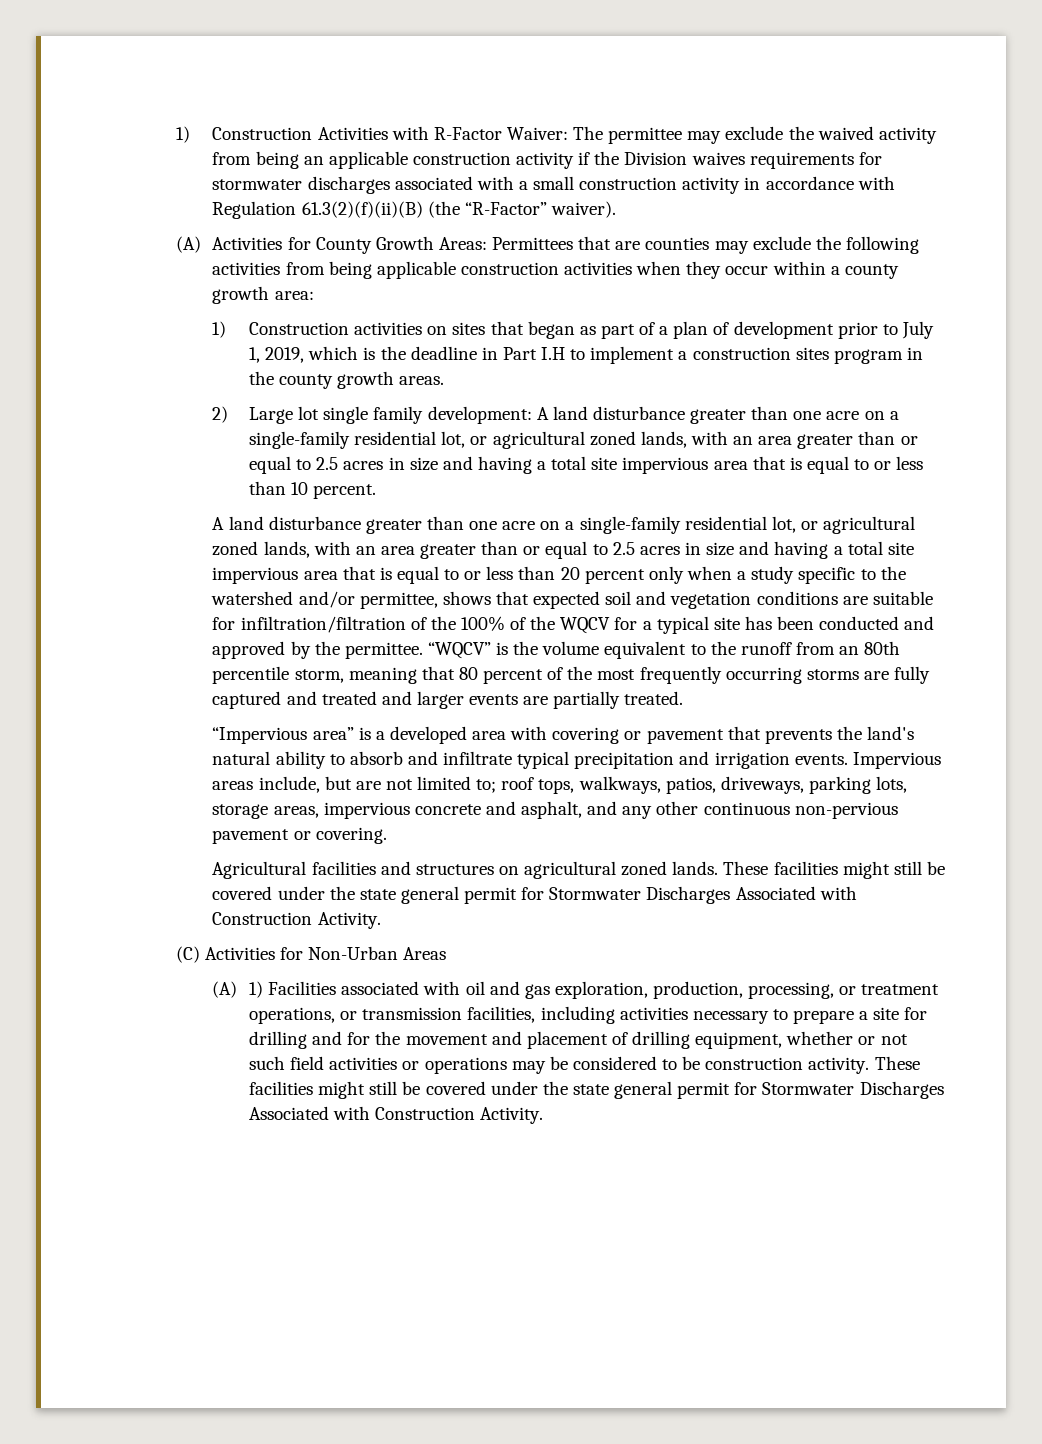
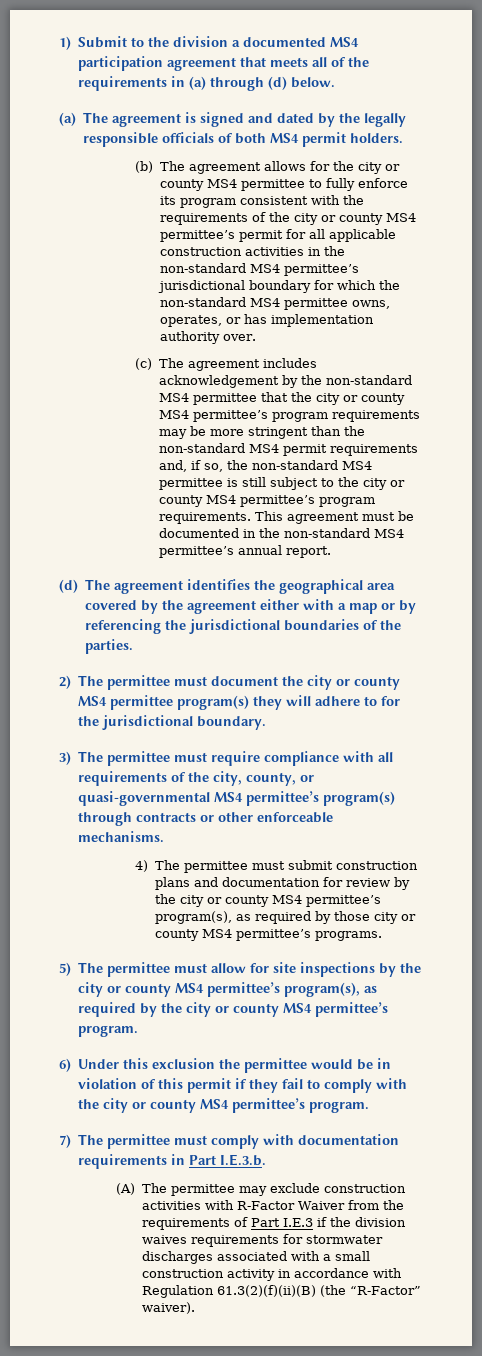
- 1) Construction Activities with R-Factor Waiver: The permittee may exclude the waived activity from being an applicable construction activity if the Division waives requirements for stormwater discharges associated with a small construction activity in accordance with Regulation 61.3(2)(f)(ii)(B) (the “R-Factor” waiver).
+ 1) Submit to the division a documented MS4 participation agreement that meets all of the requirements in (a) through (d) below.
+ (a) The agreement is signed and dated by the legally responsible officials of both MS4 permit holders.
+ (b) The agreement allows for the city or county MS4 permittee to fully enforce its program consistent with the requirements of the city or county MS4 permittee’s permit for all applicable construction activities in the non-standard MS4 permittee’s jurisdictional boundary for which the non-standard MS4 permittee owns, operates, or has implementation authority over.
+ (c) The agreement includes acknowledgement by the non-standard MS4 permittee that the city or county MS4 permittee’s program requirements may be more stringent than the non-standard MS4 permit requirements and, if so, the non-standard MS4 permittee is still subject to the city or county MS4 permittee’s program requirements. This agreement must be documented in the non-standard MS4 permittee’s annual report.
+ (d) The agreement identifies the geographical area covered by the agreement either with a map or by referencing the jurisdictional boundaries of the parties.
+ 2) The permittee must document the city or county MS4 permittee program(s) they will adhere to for the jurisdictional boundary.
+ 3) The permittee must require compliance with all requirements of the city, county, or quasi-governmental MS4 permittee’s program(s) through contracts or other enforceable mechanisms.
+ 4) The permittee must submit construction plans and documentation for review by the city or county MS4 permittee’s program(s), as required by those city or county MS4 permittee’s programs.
+ 5) The permittee must allow for site inspections by the city or county MS4 permittee’s program(s), as required by the city or county MS4 permittee’s program.
+ 6) Under this exclusion the permittee would be in violation of this permit if they fail to comply with the city or county MS4 permittee’s program.
+ 7) The permittee must comply with documentation requirements in Part I.E.3.b.
+ (A) The permittee may exclude construction activities with R-Factor Waiver from the requirements of Part I.E.3 if the division waives requirements for stormwater discharges associated with a small construction activity in accordance with Regulation 61.3(2)(f)(ii)(B) (the “R-Factor” waiver).
- (A) Activities for County Growth Areas: Permittees that are counties may exclude the following activities from being applicable construction activities when they occur within a county growth area:
- 1) Construction activities on sites that began as part of a plan of development prior to July 1, 2019, which is the deadline in Part I.H to implement a construction sites program in the county growth areas.
- 2) Large lot single family development: A land disturbance greater than one acre on a single-family residential lot, or agricultural zoned lands, with an area greater than or equal to 2.5 acres in size and having a total site impervious area that is equal to or less than 10 percent.
- A land disturbance greater than one acre on a single-family residential lot, or agricultural zoned lands, with an area greater than or equal to 2.5 acres in size and having a total site impervious area that is equal to or less than 20 percent only when a study specific to the watershed and/or permittee, shows that expected soil and vegetation conditions are suitable for infiltration/filtration of the 100% of the WQCV for a typical site has been conducted and approved by the permittee. “WQCV” is the volume equivalent to the runoff from an 80th percentile storm, meaning that 80 percent of the most frequently occurring storms are fully captured and treated and larger events are partially treated.
- “Impervious area” is a developed area with covering or pavement that prevents the land's natural ability to absorb and infiltrate typical precipitation and irrigation events. Impervious areas include, but are not limited to; roof tops, walkways, patios, driveways, parking lots, storage areas, impervious concrete and asphalt, and any other continuous non-pervious pavement or covering.
- Agricultural facilities and structures on agricultural zoned lands. These facilities might still be covered under the state general permit for Stormwater Discharges Associated with Construction Activity.
- (C) Activities for Non-Urban Areas
- (A) 1) Facilities associated with oil and gas exploration, production, processing, or treatment operations, or transmission facilities, including activities necessary to prepare a site for drilling and for the movement and placement of drilling equipment, whether or not such field activities or operations may be considered to be construction activity. These facilities might still be covered under the state general permit for Stormwater Discharges Associated with Construction Activity.

